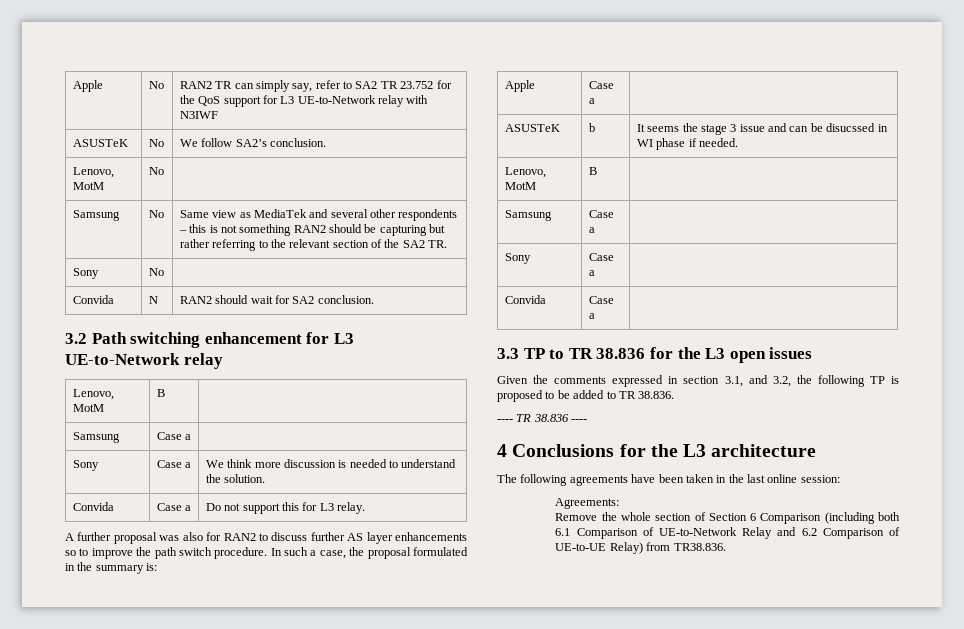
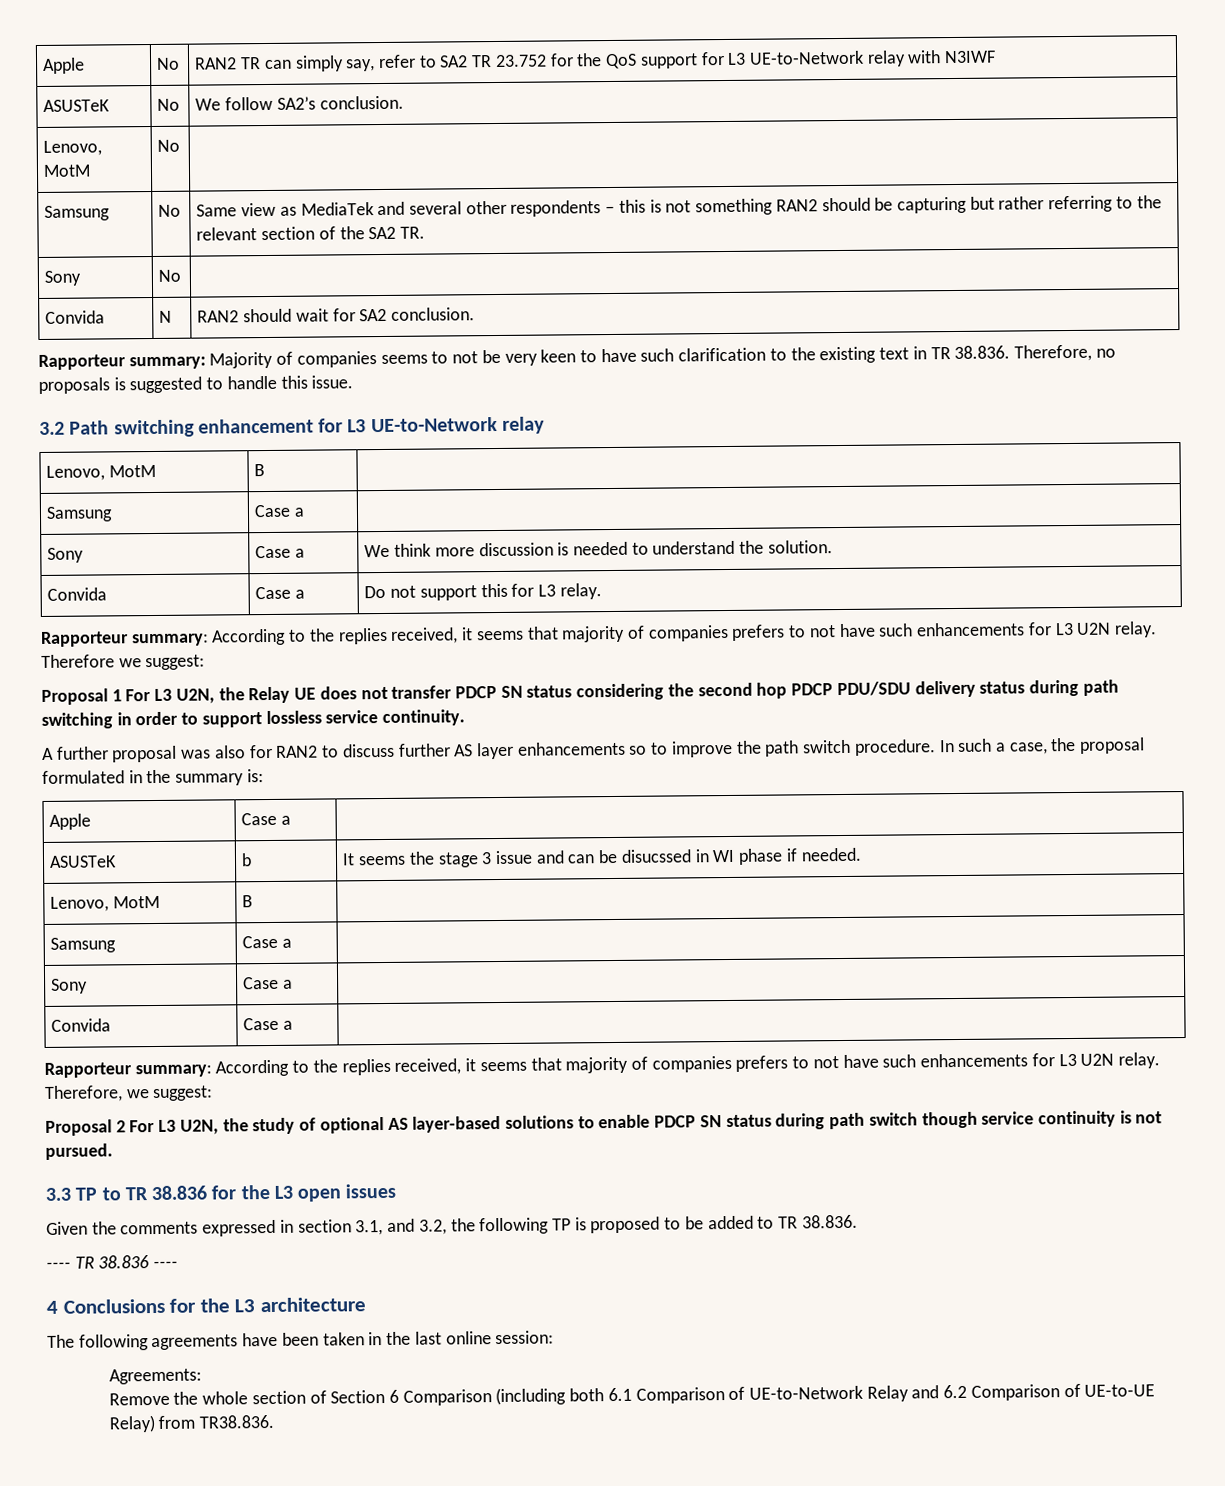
+ Rapporteur summary: Majority of companies seems to not be very keen to have such clarification to the existing text in TR 38.836. Therefore, no proposals is suggested to handle this issue.
+ Rapporteur summary: According to the replies received, it seems that majority of companies prefers to not have such enhancements for L3 U2N relay. Therefore we suggest:
+ Proposal 1 For L3 U2N, the Relay UE does not transfer PDCP SN status considering the second hop PDCP PDU/SDU delivery status during path switching in order to support lossless service continuity.
+ Rapporteur summary: According to the replies received, it seems that majority of companies prefers to not have such enhancements for L3 U2N relay. Therefore, we suggest:
+ Proposal 2 For L3 U2N, the study of optional AS layer-based solutions to enable PDCP SN status during path switch though service continuity is not pursued.

